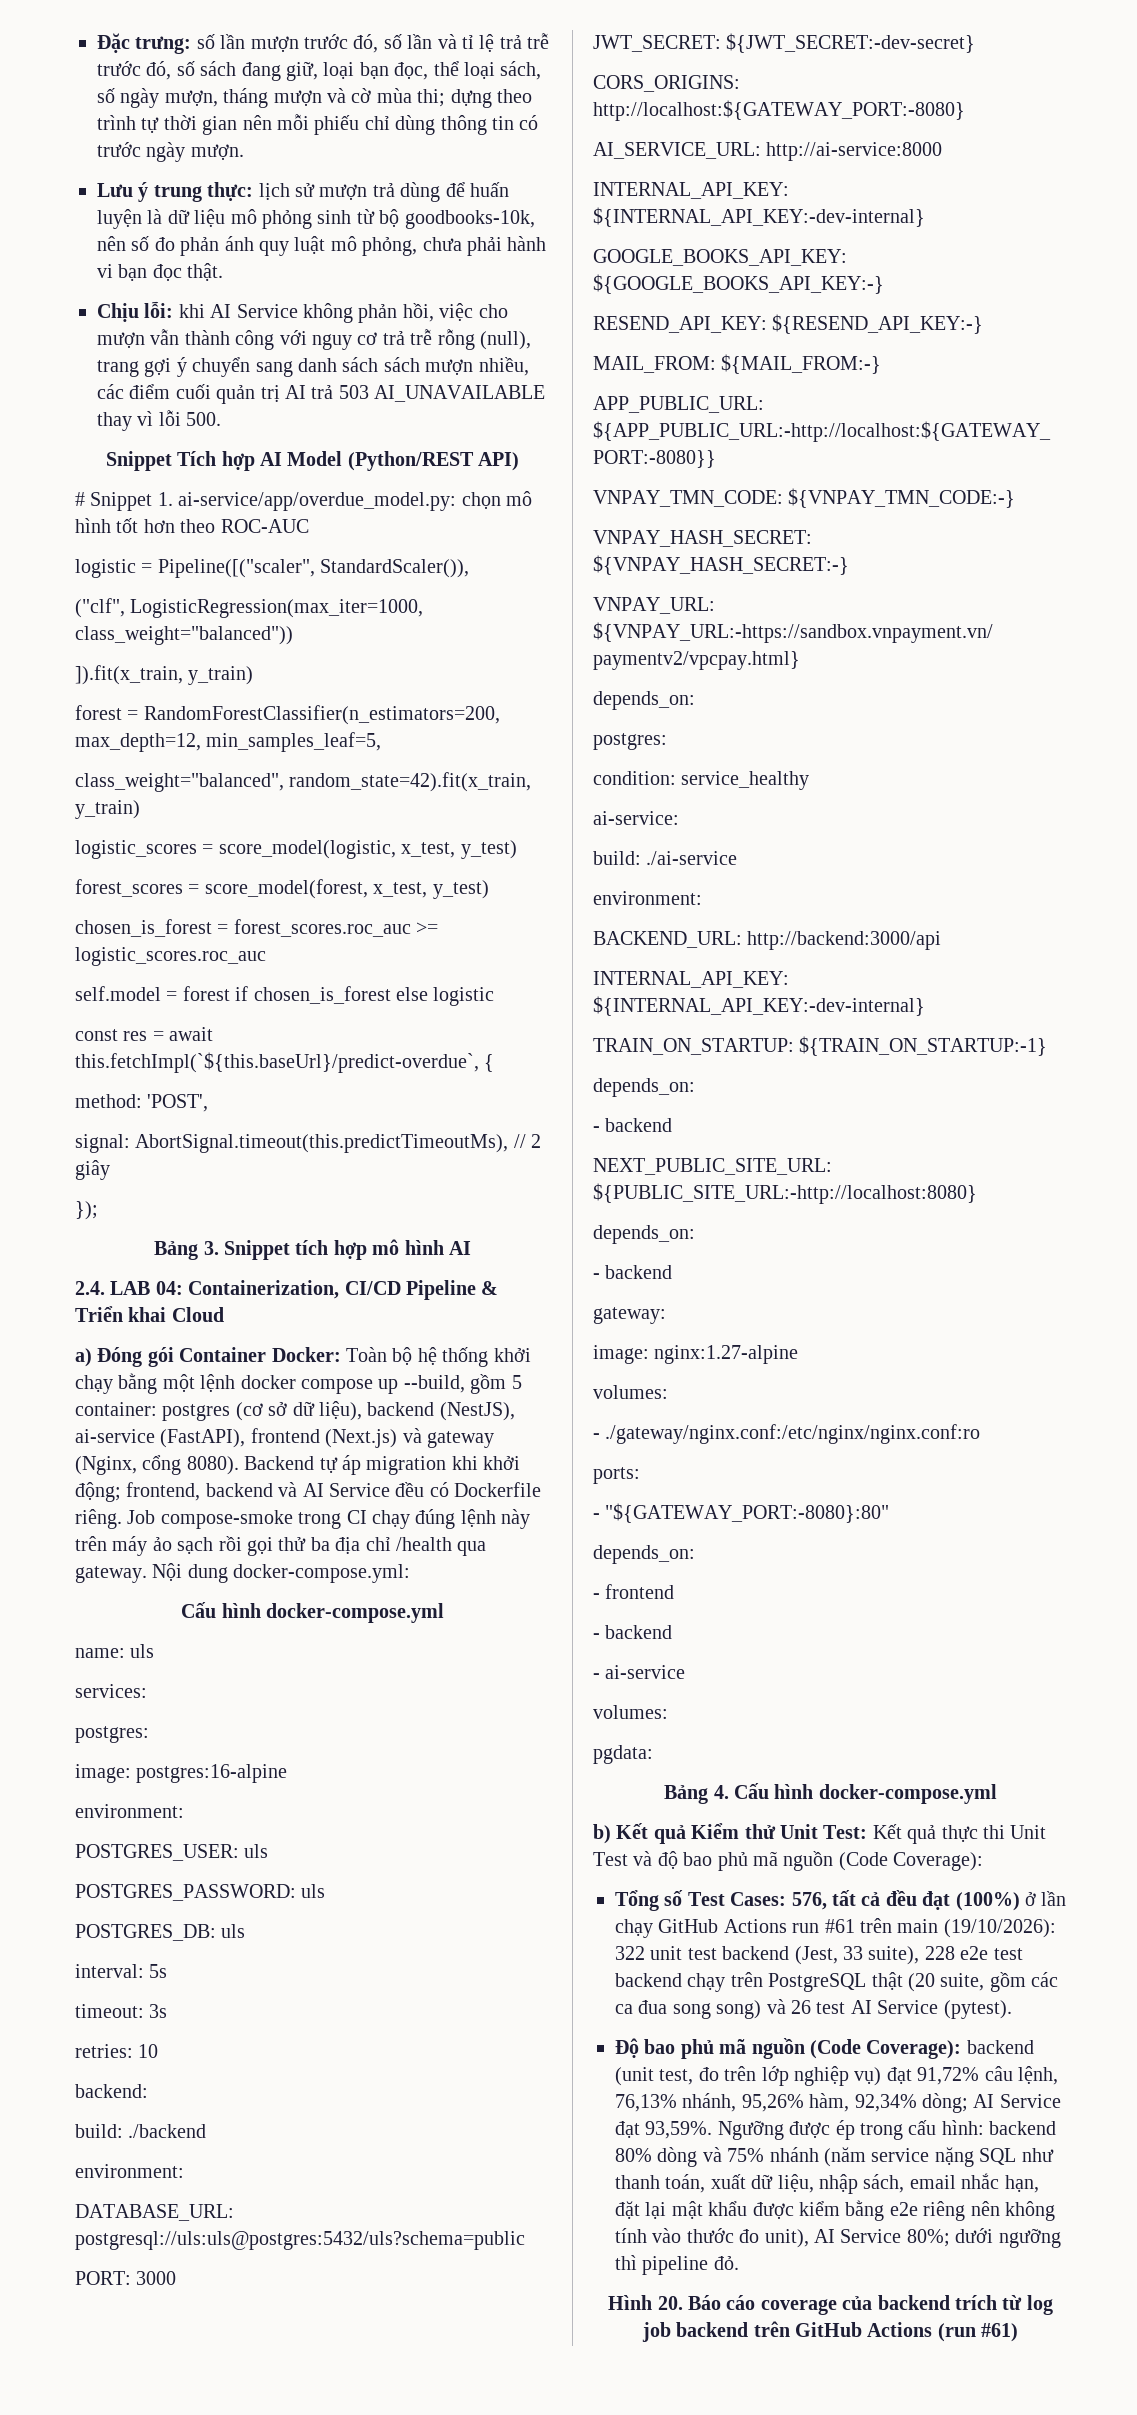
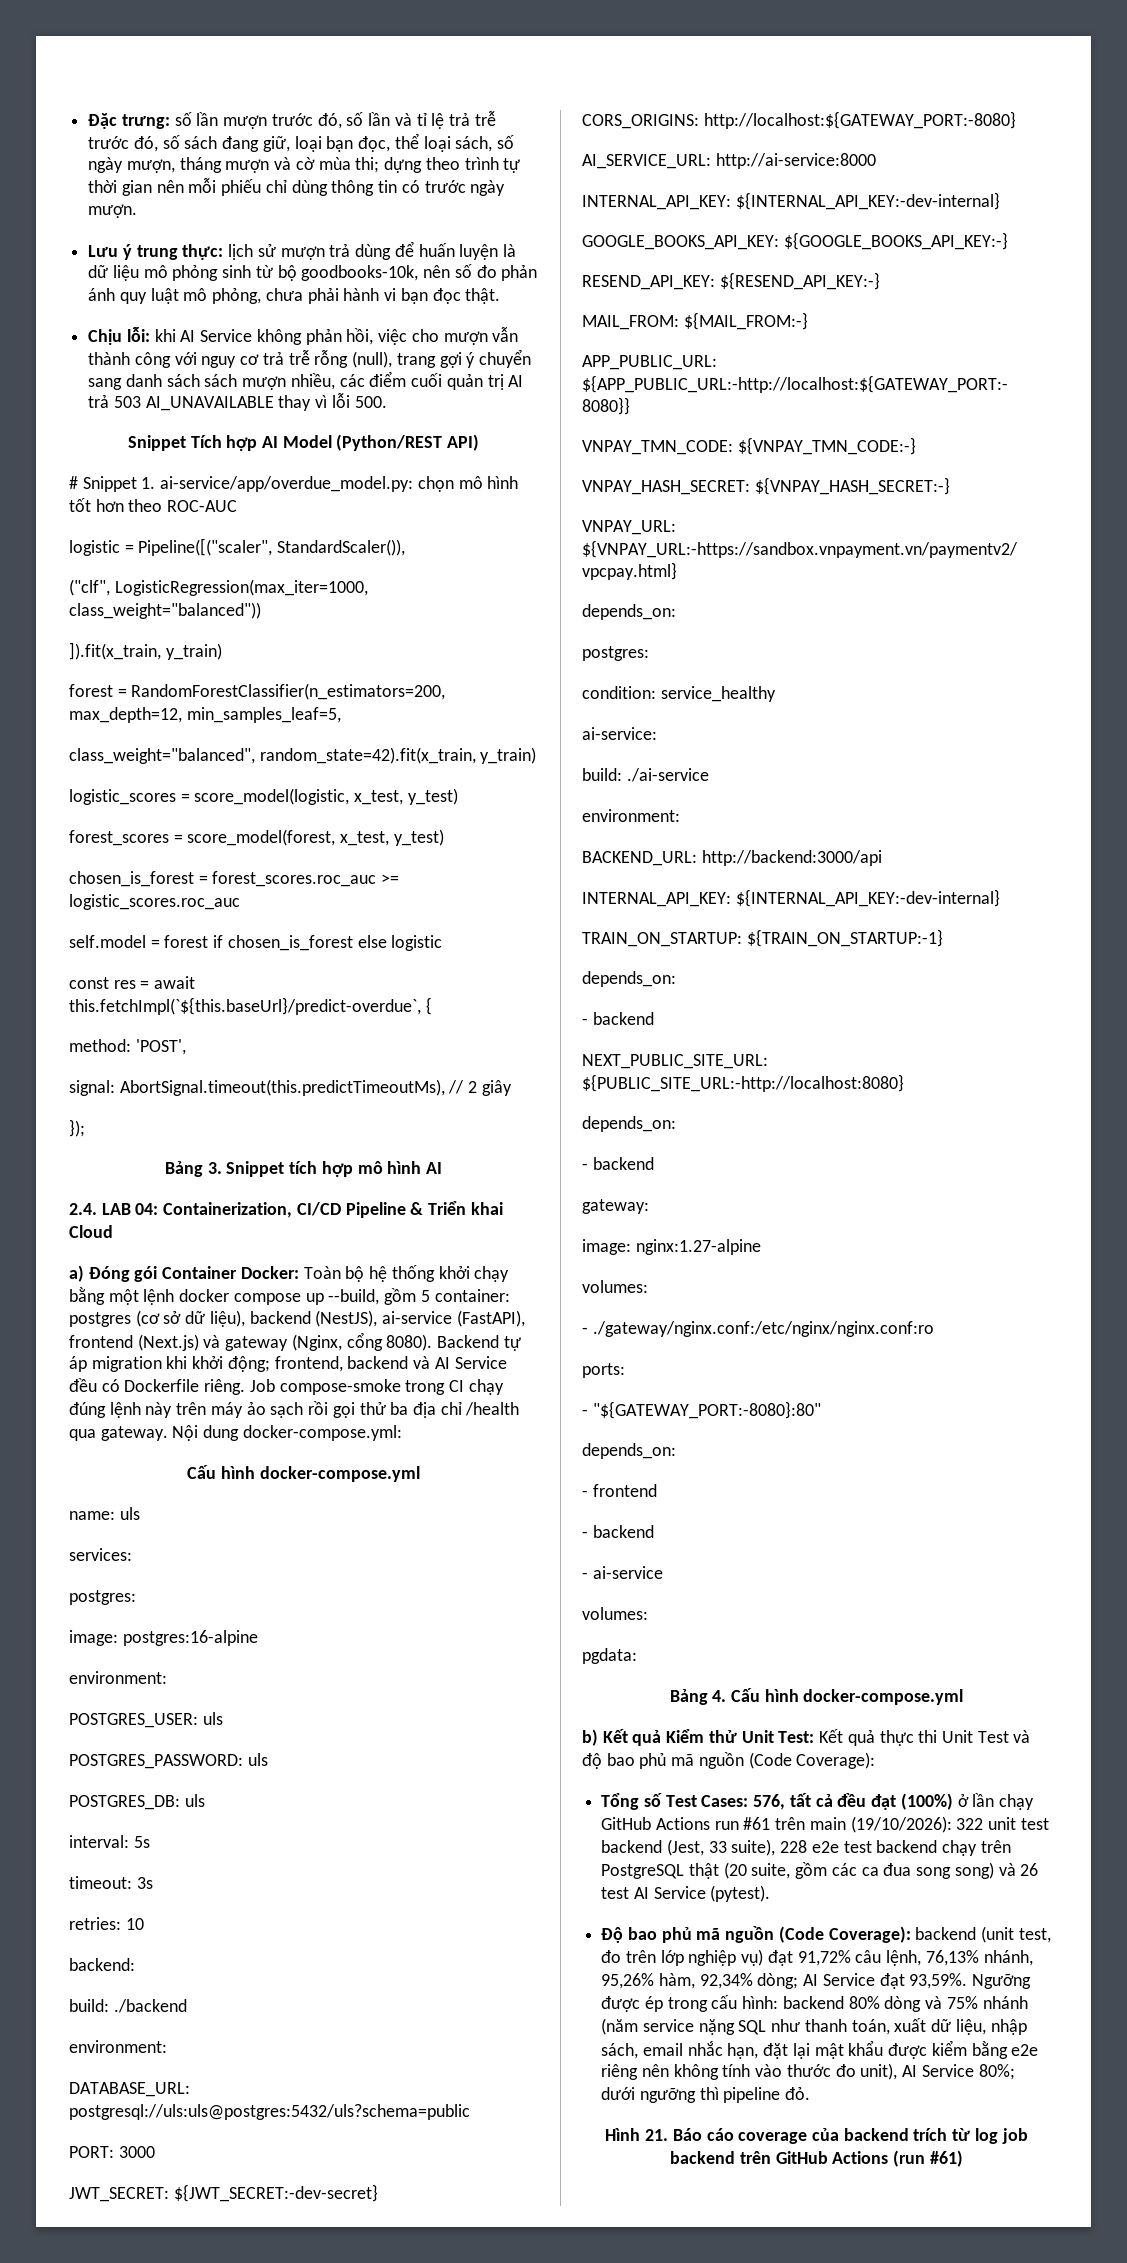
- Hình 20. Báo cáo coverage của backend trích từ log job backend trên GitHub Actions (run #61)
+ Hình 21. Báo cáo coverage của backend trích từ log job backend trên GitHub Actions (run #61)

